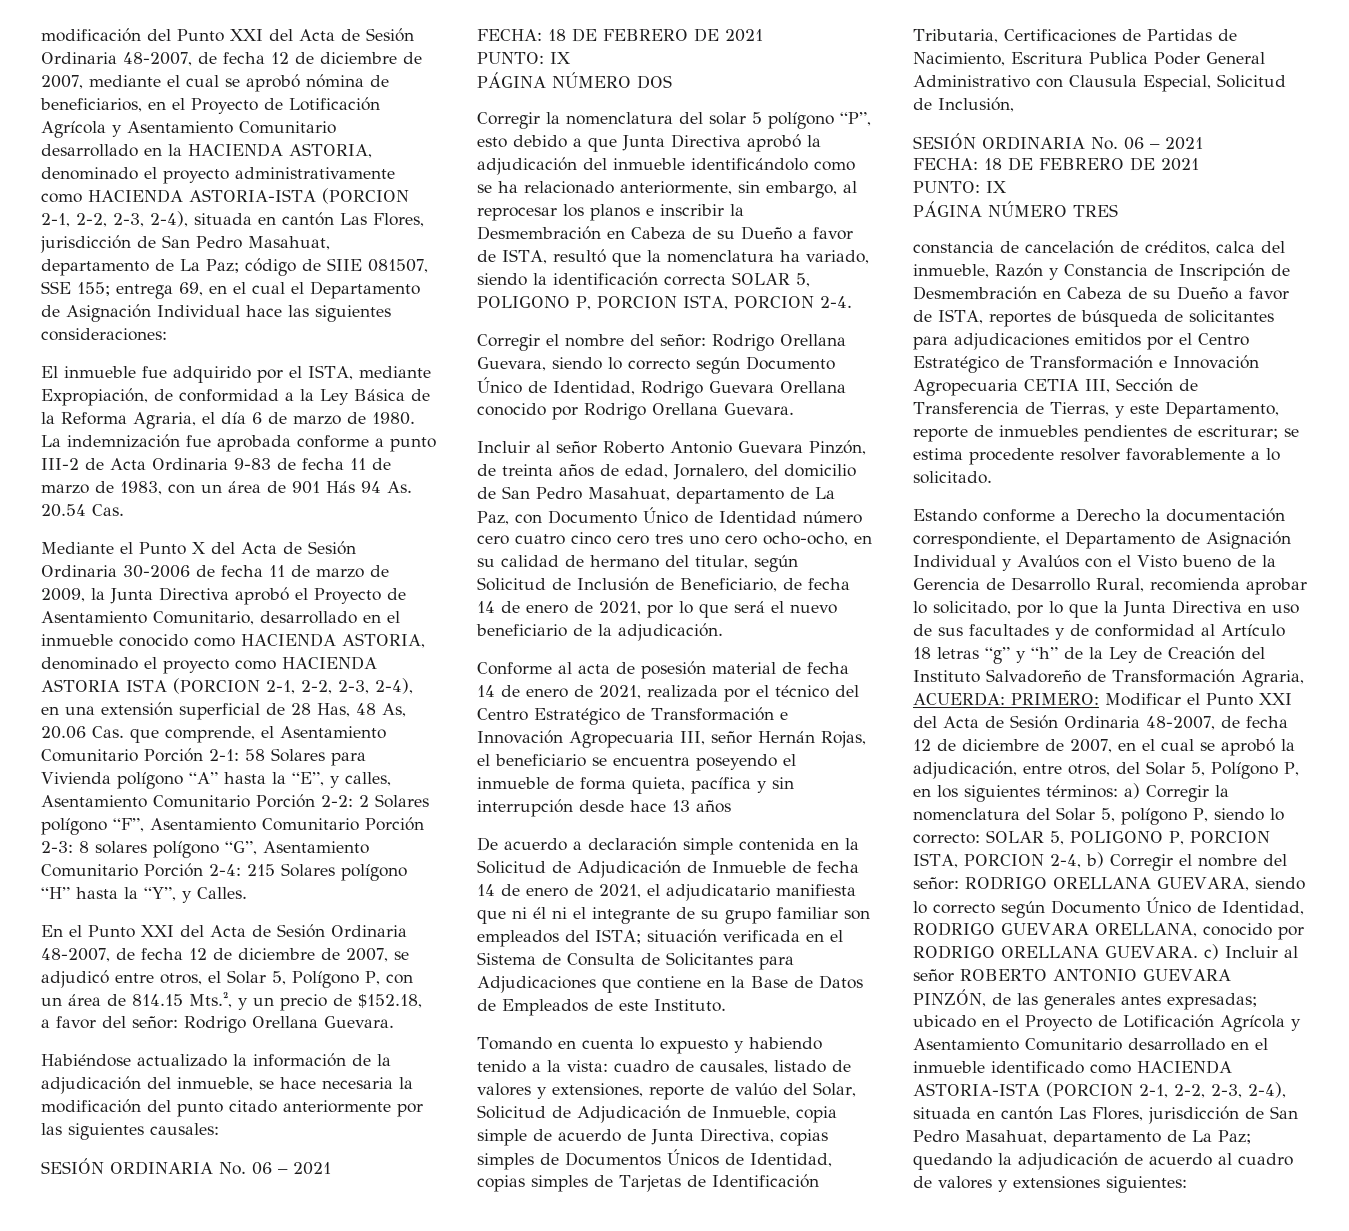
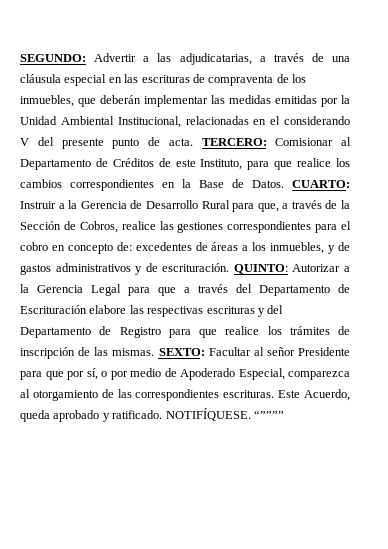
- modificación del Punto XXI del Acta de Sesión Ordinaria 48-2007, de fecha 12 de diciembre de 2007, mediante el cual se aprobó nómina de beneficiarios, en el Proyecto de Lotificación Agrícola y Asentamiento Comunitario desarrollado en la HACIENDA ASTORIA, denominado el proyecto administrativamente como HACIENDA ASTORIA-ISTA (PORCION 2-1, 2-2, 2-3, 2-4), situada en cantón Las Flores, jurisdicción de San Pedro Masahuat, departamento de La Paz; código de SIIE 081507, SSE 155; entrega 69, en el cual el Departamento de Asignación Individual hace las siguientes consideraciones:
- El inmueble fue adquirido por el ISTA, mediante Expropiación, de conformidad a la Ley Básica de la Reforma Agraria, el día 6 de marzo de 1980. La indemnización fue aprobada conforme a punto III-2 de Acta Ordinaria 9-83 de fecha 11 de marzo de 1983, con un área de 901 Hás 94 As. 20.54 Cas.
- Mediante el Punto X del Acta de Sesión Ordinaria 30-2006 de fecha 11 de marzo de 2009, la Junta Directiva aprobó el Proyecto de Asentamiento Comunitario, desarrollado en el inmueble conocido como HACIENDA ASTORIA, denominado el proyecto como HACIENDA ASTORIA ISTA (PORCION 2-1, 2-2, 2-3, 2-4), en una extensión superficial de 28 Has, 48 As, 20.06 Cas. que comprende, el Asentamiento Comunitario Porción 2-1: 58 Solares para Vivienda polígono “A” hasta la “E”, y calles, Asentamiento Comunitario Porción 2-2: 2 Solares polígono “F”, Asentamiento Comunitario Porción 2-3: 8 solares polígono “G”, Asentamiento Comunitario Porción 2-4: 215 Solares polígono “H” hasta la “Y”, y Calles.
- En el Punto XXI del Acta de Sesión Ordinaria 48-2007, de fecha 12 de diciembre de 2007, se adjudicó entre otros, el Solar 5, Polígono P, con un área de 814.15 Mts.², y un precio de $152.18, a favor del señor: Rodrigo Orellana Guevara.
- Habiéndose actualizado la información de la adjudicación del inmueble, se hace necesaria la modificación del punto citado anteriormente por las siguientes causales:
- SESIÓN ORDINARIA No. 06 – 2021
- FECHA: 18 DE FEBRERO DE 2021
- PUNTO: IX
- PÁGINA NÚMERO DOS
- Corregir la nomenclatura del solar 5 polígono “P”, esto debido a que Junta Directiva aprobó la adjudicación del inmueble identificándolo como se ha relacionado anteriormente, sin embargo, al reprocesar los planos e inscribir la Desmembración en Cabeza de su Dueño a favor de ISTA, resultó que la nomenclatura ha variado, siendo la identificación correcta SOLAR 5, POLIGONO P, PORCION ISTA, PORCION 2-4.
- Corregir el nombre del señor: Rodrigo Orellana Guevara, siendo lo correcto según Documento Único de Identidad, Rodrigo Guevara Orellana conocido por Rodrigo Orellana Guevara.
- Incluir al señor Roberto Antonio Guevara Pinzón, de treinta años de edad, Jornalero, del domicilio de San Pedro Masahuat, departamento de La Paz, con Documento Único de Identidad número cero cuatro cinco cero tres uno cero ocho-ocho, en su calidad de hermano del titular, según Solicitud de Inclusión de Beneficiario, de fecha 14 de enero de 2021, por lo que será el nuevo beneficiario de la adjudicación.
- Conforme al acta de posesión material de fecha 14 de enero de 2021, realizada por el técnico del Centro Estratégico de Transformación e Innovación Agropecuaria III, señor Hernán Rojas, el beneficiario se encuentra poseyendo el inmueble de forma quieta, pacífica y sin interrupción desde hace 13 años
- De acuerdo a declaración simple contenida en la Solicitud de Adjudicación de Inmueble de fecha 14 de enero de 2021, el adjudicatario manifiesta que ni él ni el integrante de su grupo familiar son empleados del ISTA; situación verificada en el Sistema de Consulta de Solicitantes para Adjudicaciones que contiene en la Base de Datos de Empleados de este Instituto.
- Tomando en cuenta lo expuesto y habiendo tenido a la vista: cuadro de causales, listado de valores y extensiones, reporte de valúo del Solar, Solicitud de Adjudicación de Inmueble, copia simple de acuerdo de Junta Directiva, copias simples de Documentos Únicos de Identidad, copias simples de Tarjetas de Identificación Tributaria, Certificaciones de Partidas de Nacimiento, Escritura Publica Poder General Administrativo con Clausula Especial, Solicitud de Inclusión,
- SESIÓN ORDINARIA No. 06 – 2021
- FECHA: 18 DE FEBRERO DE 2021
- PUNTO: IX
- PÁGINA NÚMERO TRES
- constancia de cancelación de créditos, calca del inmueble, Razón y Constancia de Inscripción de Desmembración en Cabeza de su Dueño a favor de ISTA, reportes de búsqueda de solicitantes para adjudicaciones emitidos por el Centro Estratégico de Transformación e Innovación Agropecuaria CETIA III, Sección de Transferencia de Tierras, y este Departamento, reporte de inmuebles pendientes de escriturar; se estima procedente resolver favorablemente a lo solicitado.
- Estando conforme a Derecho la documentación correspondiente, el Departamento de Asignación Individual y Avalúos con el Visto bueno de la Gerencia de Desarrollo Rural, recomienda aprobar lo solicitado, por lo que la Junta Directiva en uso de sus facultades y de conformidad al Artículo 18 letras “g” y “h” de la Ley de Creación del Instituto Salvadoreño de Transformación Agraria, ACUERDA: PRIMERO: Modificar el Punto XXI del Acta de Sesión Ordinaria 48-2007, de fecha 12 de diciembre de 2007, en el cual se aprobó la adjudicación, entre otros, del Solar 5, Polígono P, en los siguientes términos: a) Corregir la nomenclatura del Solar 5, polígono P, siendo lo correcto: SOLAR 5, POLIGONO P, PORCION ISTA, PORCION 2-4, b) Corregir el nombre del señor: RODRIGO ORELLANA GUEVARA, siendo lo correcto según Documento Único de Identidad, RODRIGO GUEVARA ORELLANA, conocido por RODRIGO ORELLANA GUEVARA. c) Incluir al señor ROBERTO ANTONIO GUEVARA PINZÓN, de las generales antes expresadas; ubicado en el Proyecto de Lotificación Agrícola y Asentamiento Comunitario desarrollado en el inmueble identificado como HACIENDA ASTORIA-ISTA (PORCION 2-1, 2-2, 2-3, 2-4), situada en cantón Las Flores, jurisdicción de San Pedro Masahuat, departamento de La Paz; quedando la adjudicación de acuerdo al cuadro de valores y extensiones siguientes:
+ SEGUNDO: Advertir a las adjudicatarias, a través de una cláusula especial en las escrituras de compraventa de los inmuebles, que deberán implementar las medidas emitidas por la Unidad Ambiental Institucional, relacionadas en el considerando V del presente punto de acta. TERCERO: Comisionar al Departamento de Créditos de este Instituto, para que realice los cambios correspondientes en la Base de Datos. CUARTO: Instruir a la Gerencia de Desarrollo Rural para que, a través de la Sección de Cobros, realice las gestiones correspondientes para el cobro en concepto de: excedentes de áreas a los inmuebles, y de gastos administrativos y de escrituración. QUINTO: Autorizar a la Gerencia Legal para que a través del Departamento de Escrituración elabore las respectivas escrituras y del Departamento de Registro para que realice los trámites de inscripción de las mismas. SEXTO: Facultar al señor Presidente para que por sí, o por medio de Apoderado Especial, comparezca al otorgamiento de las correspondientes escrituras. Este Acuerdo, queda aprobado y ratificado. NOTIFÍQUESE. “””””

